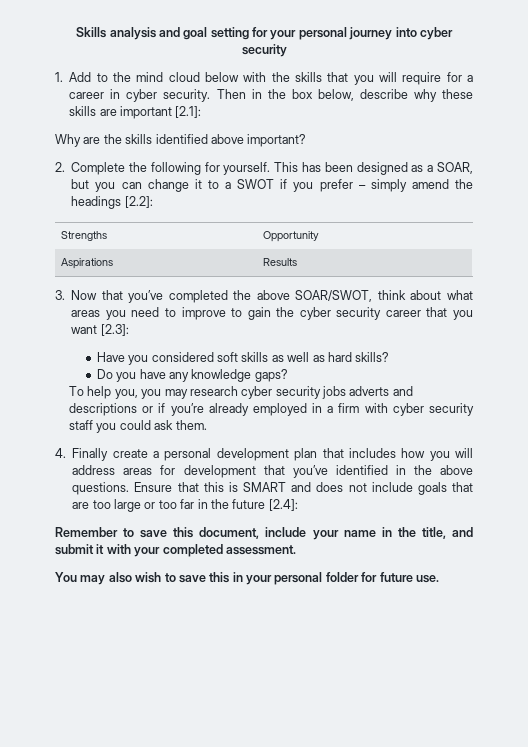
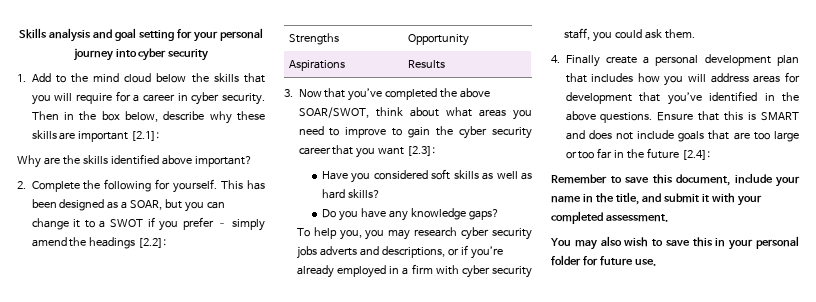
- 1. Add to the mind cloud below with the skills that you will require for a career in cyber security.
+ 1. Add to the mind cloud below the skills that you will require for a career in cyber security.
- To help you, you may research cyber security jobs adverts and descriptions or if you’re already employed in a firm with cyber security staff you could ask them.
+ To help you, you may research cyber security jobs adverts and descriptions, or if you’re already employed in a firm with cyber security staff, you could ask them.

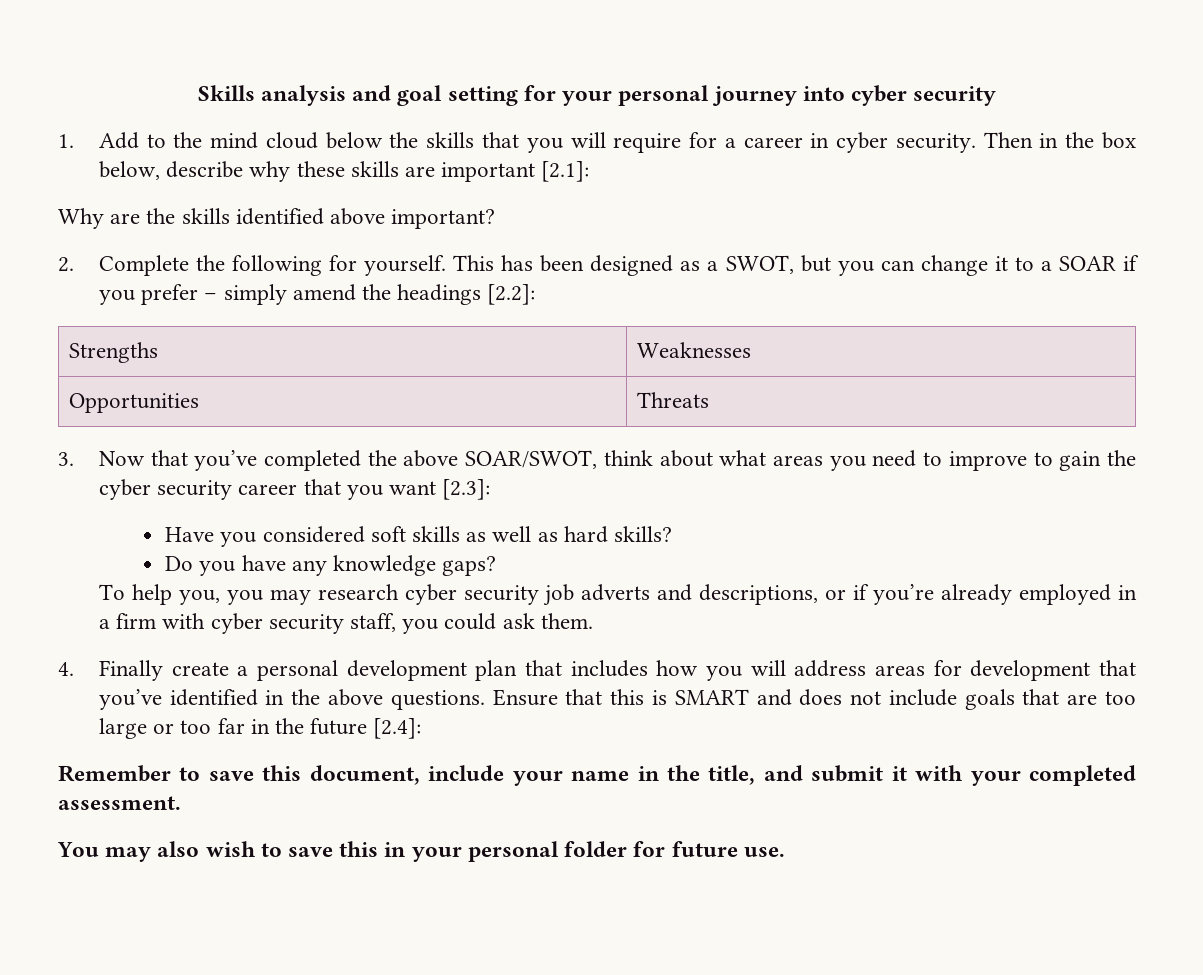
- This has been designed as a SOAR, but you can change it to a SWOT if you prefer – simply amend the headings [2.2]:
+ This has been designed as a SWOT, but you can change it to a SOAR if you prefer – simply amend the headings [2.2]:
- Strengths | Opportunity
- Aspirations | Results
+ Strengths | Weaknesses
+ Opportunities | Threats
- To help you, you may research cyber security jobs adverts and descriptions, or if you’re already employed in a firm with cyber security staff, you could ask them.
+ To help you, you may research cyber security job adverts and descriptions, or if you’re already employed in a firm with cyber security staff, you could ask them.

